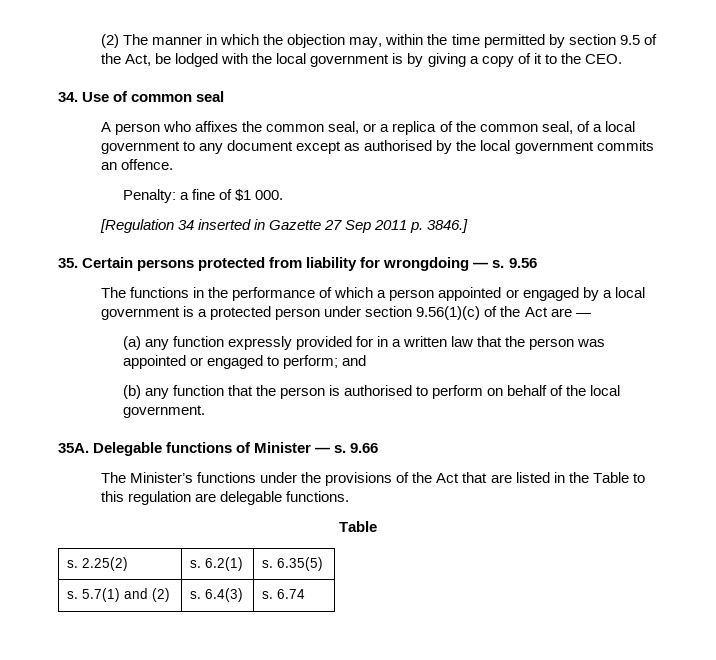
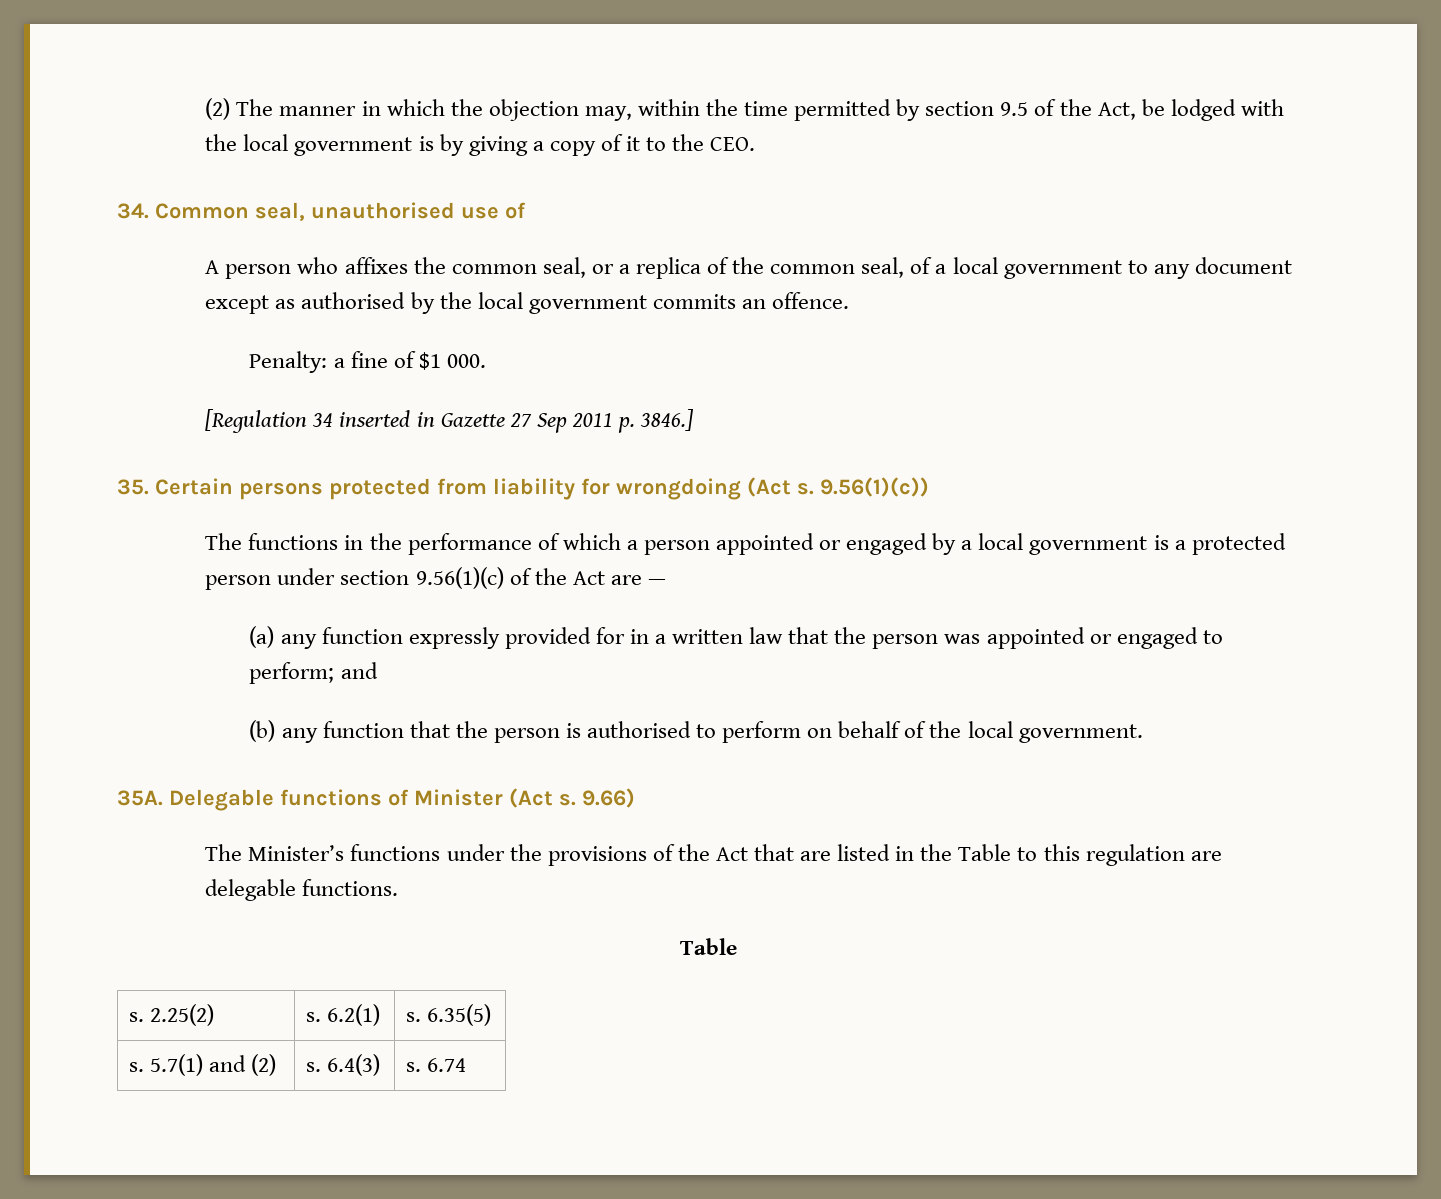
- 34. Use of common seal
+ 34. Common seal, unauthorised use of
- 35. Certain persons protected from liability for wrongdoing — s. 9.56
+ 35. Certain persons protected from liability for wrongdoing (Act s. 9.56(1)(c))
- Delegable functions of Minister — s. 9.66
+ Delegable functions of Minister (Act s. 9.66)

